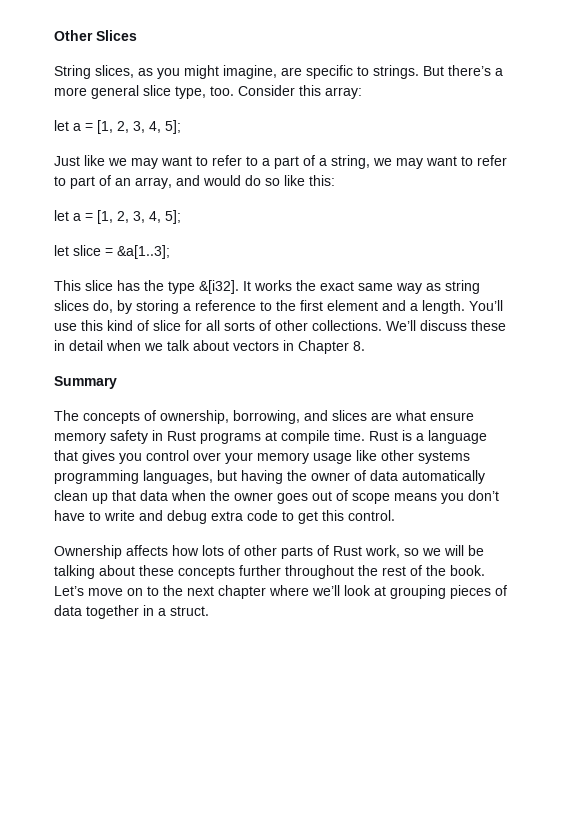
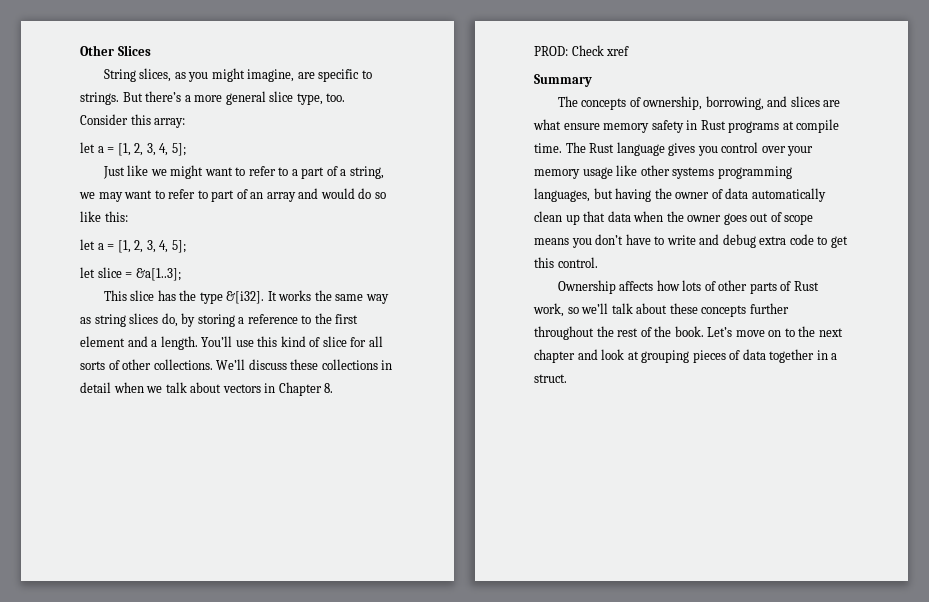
- Just like we may want to refer to a part of a string, we may want to refer to part of an array, and would do so like this:
+ Just like we might want to refer to a part of a string, we may want to refer to part of an array and would do so like this:
- It works the exact same way as string slices do, by storing a reference to the first element and a length.
+ It works the same way as string slices do, by storing a reference to the first element and a length.
- We’ll discuss these in detail when we talk about vectors in Chapter 8.
+ We’ll discuss these collections in detail when we talk about vectors in Chapter 8.
+ PROD: Check xref
- Rust is a language that gives you control over your memory usage like other systems programming languages, but having the owner of data automatically clean up that data when the owner goes out of scope means you don’t have to write and debug extra code to get this control.
+ The Rust language gives you control over your memory usage like other systems programming languages, but having the owner of data automatically clean up that data when the owner goes out of scope means you don’t have to write and debug extra code to get this control.
- Ownership affects how lots of other parts of Rust work, so we will be talking about these concepts further throughout the rest of the book.
+ Ownership affects how lots of other parts of Rust work, so we’ll talk about these concepts further throughout the rest of the book.
- Let’s move on to the next chapter where we’ll look at grouping pieces of data together in a struct.
+ Let’s move on to the next chapter and look at grouping pieces of data together in a struct.

